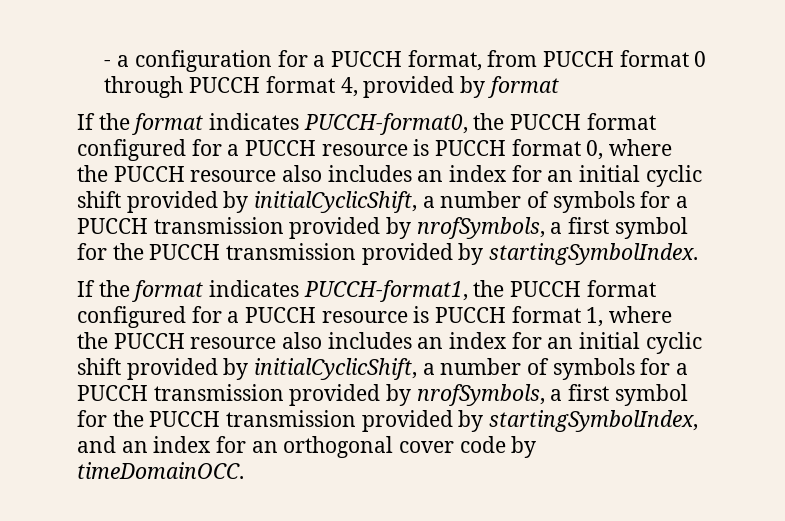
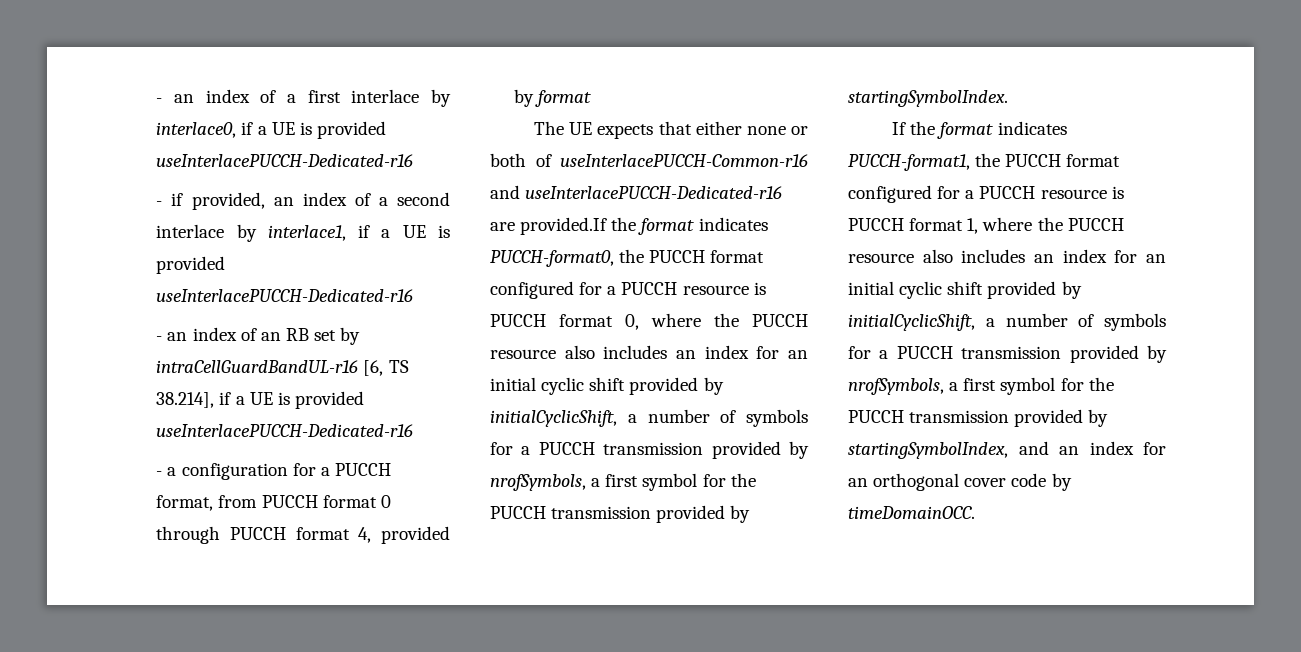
+ - an index of a first interlace by interlace0, if a UE is provided useInterlacePUCCH-Dedicated-r16
+ - if provided, an index of a second interlace by interlace1, if a UE is provided useInterlacePUCCH-Dedicated-r16
+ - an index of an RB set by intraCellGuardBandUL-r16 [6, TS 38.214], if a UE is provided useInterlacePUCCH-Dedicated-r16
- If the format indicates PUCCH-format0, the PUCCH format configured for a PUCCH resource is PUCCH format 0, where the PUCCH resource also includes an index for an initial cyclic shift provided by initialCyclicShift, a number of symbols for a PUCCH transmission provided by nrofSymbols, a first symbol for the PUCCH transmission provided by startingSymbolIndex.
+ The UE expects that either none or both of useInterlacePUCCH-Common-r16 and useInterlacePUCCH-Dedicated-r16 are provided.If the format indicates PUCCH-format0, the PUCCH format configured for a PUCCH resource is PUCCH format 0, where the PUCCH resource also includes an index for an initial cyclic shift provided by initialCyclicShift, a number of symbols for a PUCCH transmission provided by nrofSymbols, a first symbol for the PUCCH transmission provided by startingSymbolIndex.

